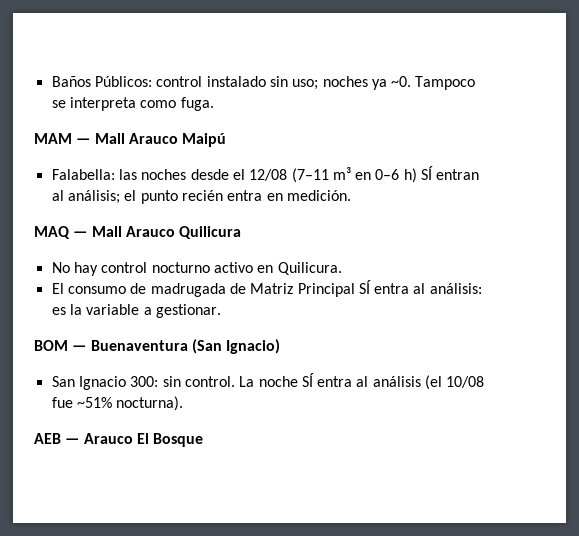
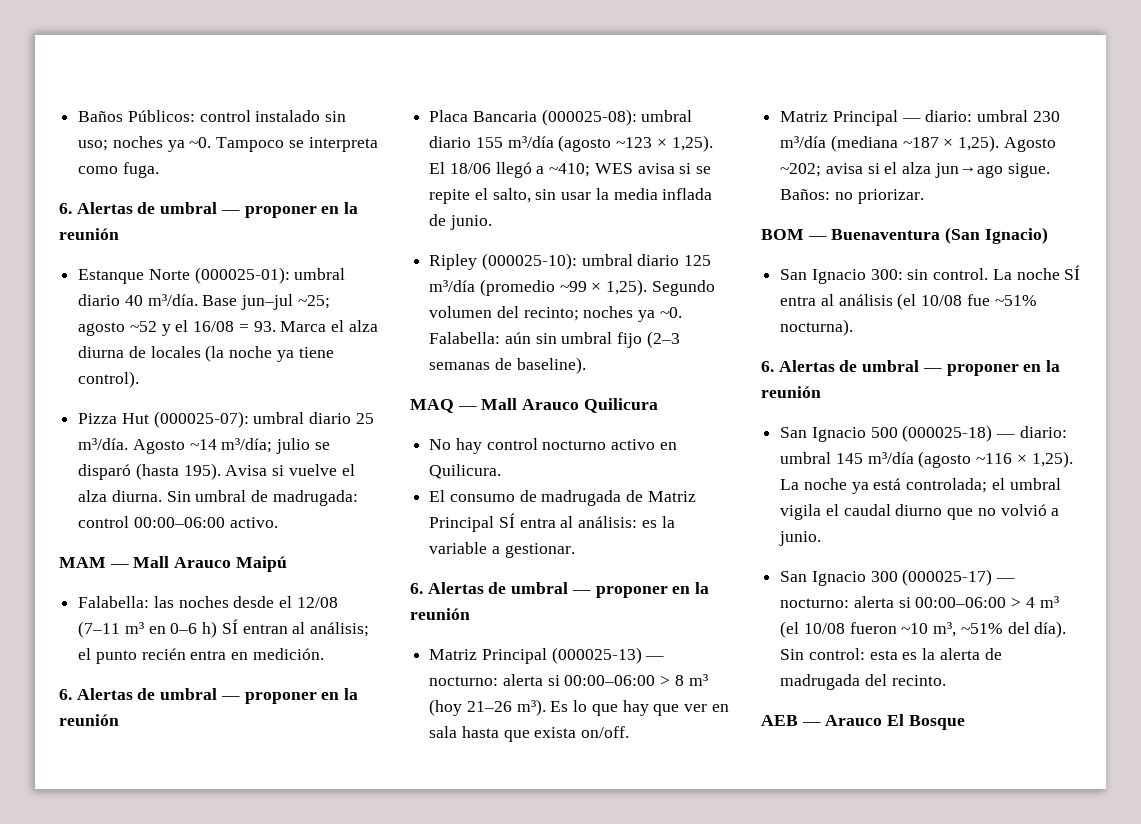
  Tampoco se interpreta como fuga.
+ 6. Alertas de umbral — proponer en la reunión
+ Estanque Norte (000025-01): umbral diario 40 m³/día. Base jun–jul ~25; agosto ~52 y el 16/08 = 93. Marca el alza diurna de locales (la noche ya tiene control).
+ Pizza Hut (000025-07): umbral diario 25 m³/día. Agosto ~14 m³/día; julio se disparó (hasta 195). Avisa si vuelve el alza diurna. Sin umbral de madrugada: control 00:00–06:00 activo.
  Falabella: las noches desde el 12/08 (7–11 m³ en 0–6 h) SÍ entran al análisis; el punto recién entra en medición.
+ 6. Alertas de umbral — proponer en la reunión
+ Placa Bancaria (000025-08): umbral diario 155 m³/día (agosto ~123 × 1,25). El 18/06 llegó a ~410; WES avisa si se repite el salto, sin usar la media inflada de junio.
+ Ripley (000025-10): umbral diario 125 m³/día (promedio ~99 × 1,25). Segundo volumen del recinto; noches ya ~0. Falabella: aún sin umbral fijo (2–3 semanas de baseline).
  El consumo de madrugada de Matriz Principal SÍ entra al análisis: es la variable a gestionar.
+ 6. Alertas de umbral — proponer en la reunión
+ Matriz Principal (000025-13) — nocturno: alerta si 00:00–06:00 > 8 m³ (hoy 21–26 m³). Es lo que hay que ver en sala hasta que exista on/off.
+ Matriz Principal — diario: umbral 230 m³/día (mediana ~187 × 1,25). Agosto ~202; avisa si el alza jun→ago sigue. Baños: no priorizar.
  La noche SÍ entra al análisis (el 10/08 fue ~51% nocturna).
+ 6. Alertas de umbral — proponer en la reunión
+ San Ignacio 500 (000025-18) — diario: umbral 145 m³/día (agosto ~116 × 1,25). La noche ya está controlada; el umbral vigila el caudal diurno que no volvió a junio.
+ San Ignacio 300 (000025-17) — nocturno: alerta si 00:00–06:00 > 4 m³ (el 10/08 fueron ~10 m³, ~51% del día). Sin control: esta es la alerta de madrugada del recinto.

